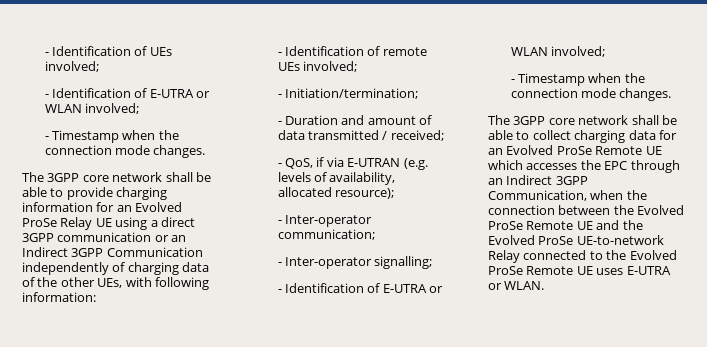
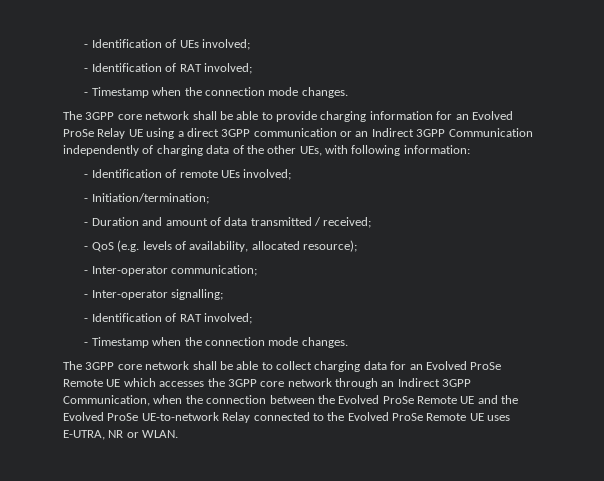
  - Identification of UEs involved;
- - Identification of E-UTRA or WLAN involved;
+ - Identification of RAT involved;
- - QoS, if via E-UTRAN (e.g. levels of availability, allocated resource);
+ - QoS (e.g. levels of availability, allocated resource);
  - Inter-operator signalling;
- - Identification of E-UTRA or WLAN involved;
+ - Identification of RAT involved;
- The 3GPP core network shall be able to collect charging data for an Evolved ProSe Remote UE which accesses the EPC through an Indirect 3GPP Communication, when the connection between the Evolved ProSe Remote UE and the Evolved ProSe UE-to-network Relay connected to the Evolved ProSe Remote UE uses E-UTRA or WLAN.
+ The 3GPP core network shall be able to collect charging data for an Evolved ProSe Remote UE which accesses the 3GPP core network through an Indirect 3GPP Communication, when the connection between the Evolved ProSe Remote UE and the Evolved ProSe UE-to-network Relay connected to the Evolved ProSe Remote UE uses E-UTRA, NR or WLAN.

